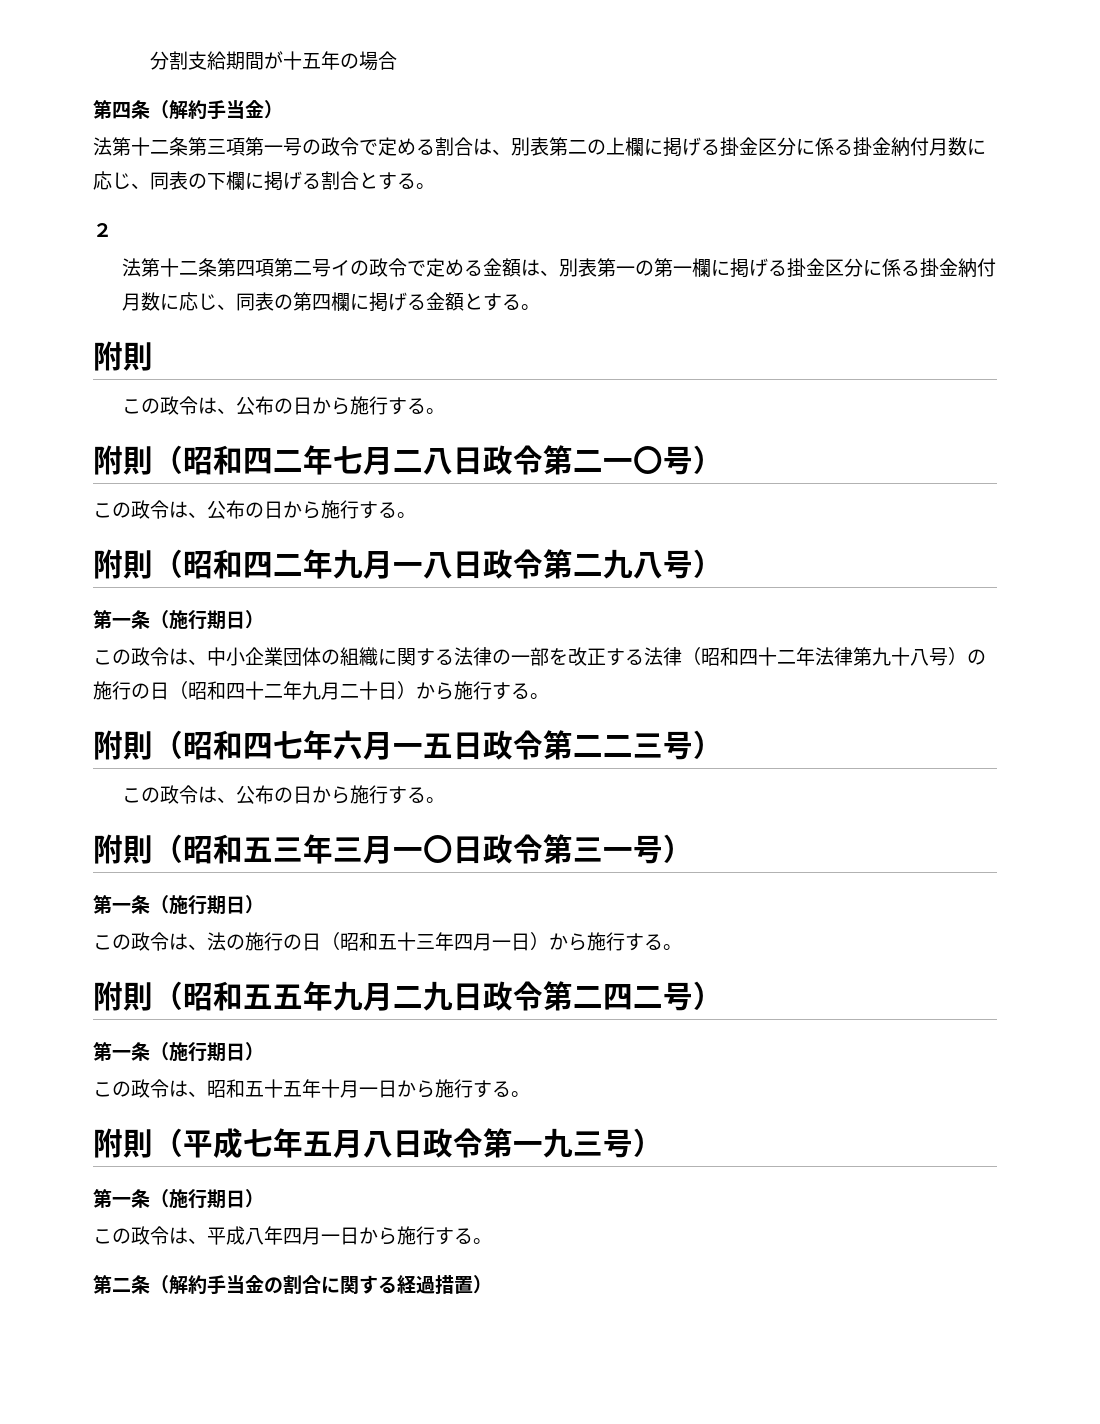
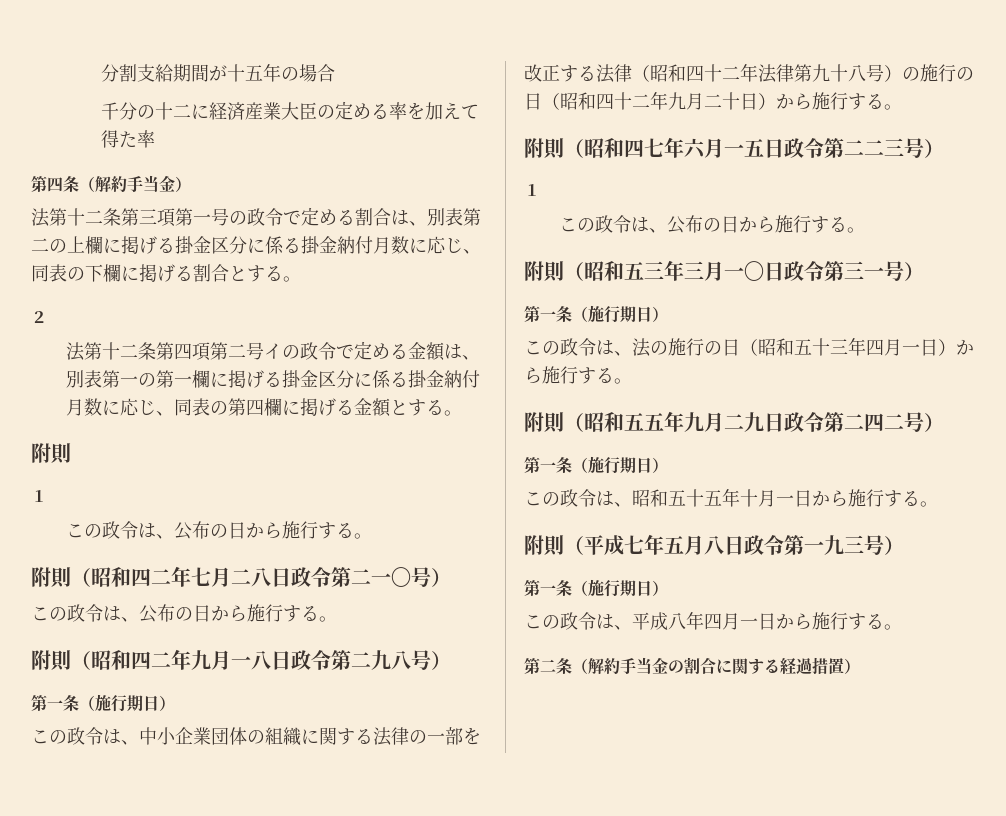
+ 千分の十二に経済産業大臣の定める率を加えて得た率
  法第十二条第四項第二号イの政令で定める金額は、別表第一の第一欄に掲げる掛金区分に係る掛金納付月数に応じ、同表の第四欄に掲げる金額とする。
  附則
+ １
  附則（昭和四七年六月一五日政令第二二三号）
+ １

